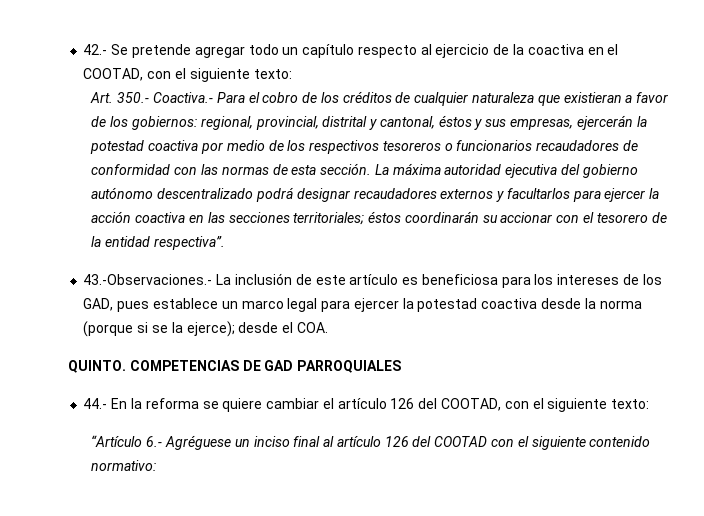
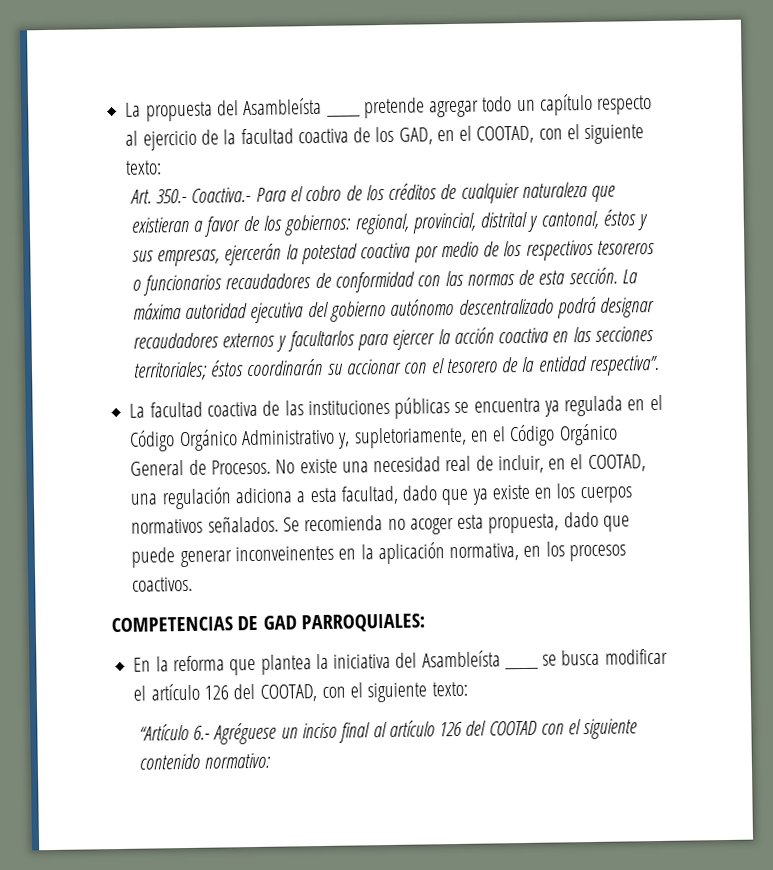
- 42.- Se pretende agregar todo un capítulo respecto al ejercicio de la coactiva en el COOTAD, con el siguiente texto:
+ La propuesta del Asambleísta ____ pretende agregar todo un capítulo respecto al ejercicio de la facultad coactiva de los GAD, en el COOTAD, con el siguiente texto:
- 43.-Observaciones.- La inclusión de este artículo es beneficiosa para los intereses de los GAD, pues establece un marco legal para ejercer la potestad coactiva desde la norma (porque si se la ejerce); desde el COA.
- QUINTO. COMPETENCIAS DE GAD PARROQUIALES
- 44.- En la reforma se quiere cambiar el artículo 126 del COOTAD, con el siguiente texto:
+ La facultad coactiva de las instituciones públicas se encuentra ya regulada en el Código Orgánico Administrativo y, supletoriamente, en el Código Orgánico General de Procesos. No existe una necesidad real de incluir, en el COOTAD, una regulación adiciona a esta facultad, dado que ya existe en los cuerpos normativos señalados. Se recomienda no acoger esta propuesta, dado que puede generar inconveinentes en la aplicación normativa, en los procesos coactivos.
+ COMPETENCIAS DE GAD PARROQUIALES:
+ En la reforma que plantea la iniciativa del Asambleísta ____ se busca modificar el artículo 126 del COOTAD, con el siguiente texto:

